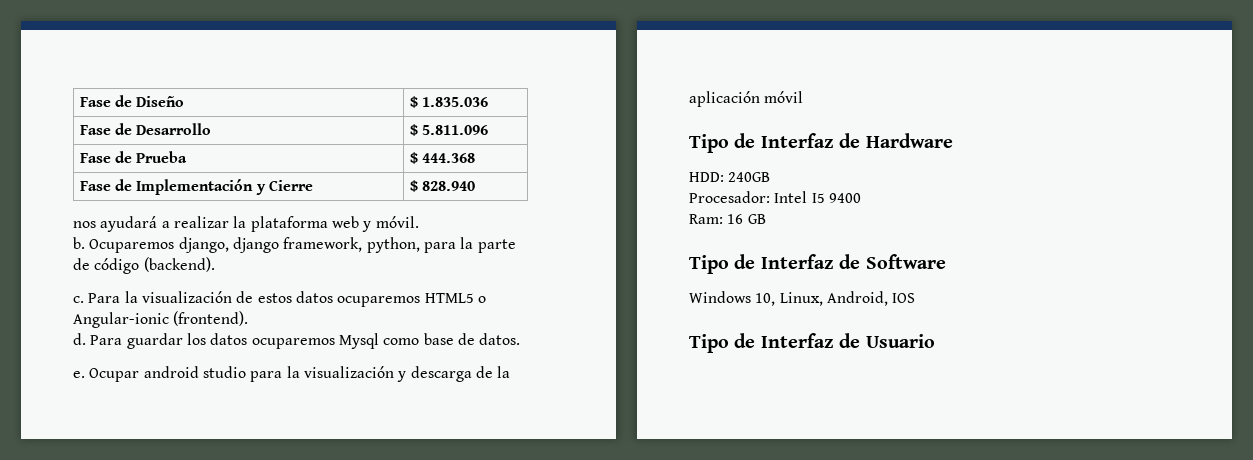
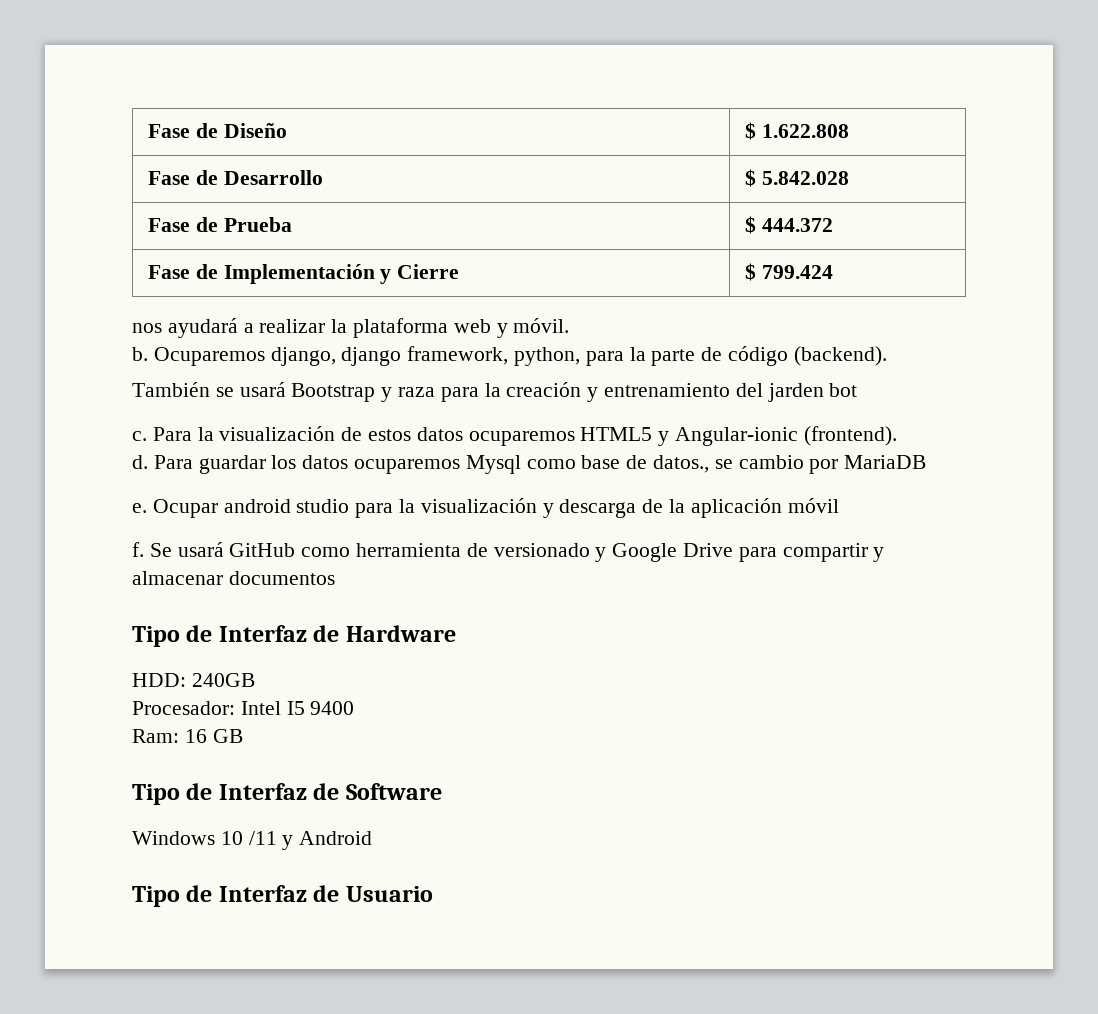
- Fase de Diseño | $ 1.835.036
+ Fase de Diseño | $ 1.622.808
- Fase de Desarrollo | $ 5.811.096
+ Fase de Desarrollo | $ 5.842.028
- Fase de Prueba | $ 444.368
+ Fase de Prueba | $ 444.372
- Fase de Implementación y Cierre | $ 828.940
+ Fase de Implementación y Cierre | $ 799.424
+ También se usará Bootstrap y raza para la creación y entrenamiento del jarden bot
- Para la visualización de estos datos ocuparemos HTML5 o Angular-ionic (frontend).
+ Para la visualización de estos datos ocuparemos HTML5 y Angular-ionic (frontend).
- Para guardar los datos ocuparemos Mysql como base de datos.
+ Para guardar los datos ocuparemos Mysql como base de datos., se cambio por MariaDB
+ f. Se usará GitHub como herramienta de versionado y Google Drive para compartir y almacenar documentos
- Windows 10, Linux, Android, IOS
+ Windows 10 /11 y Android

